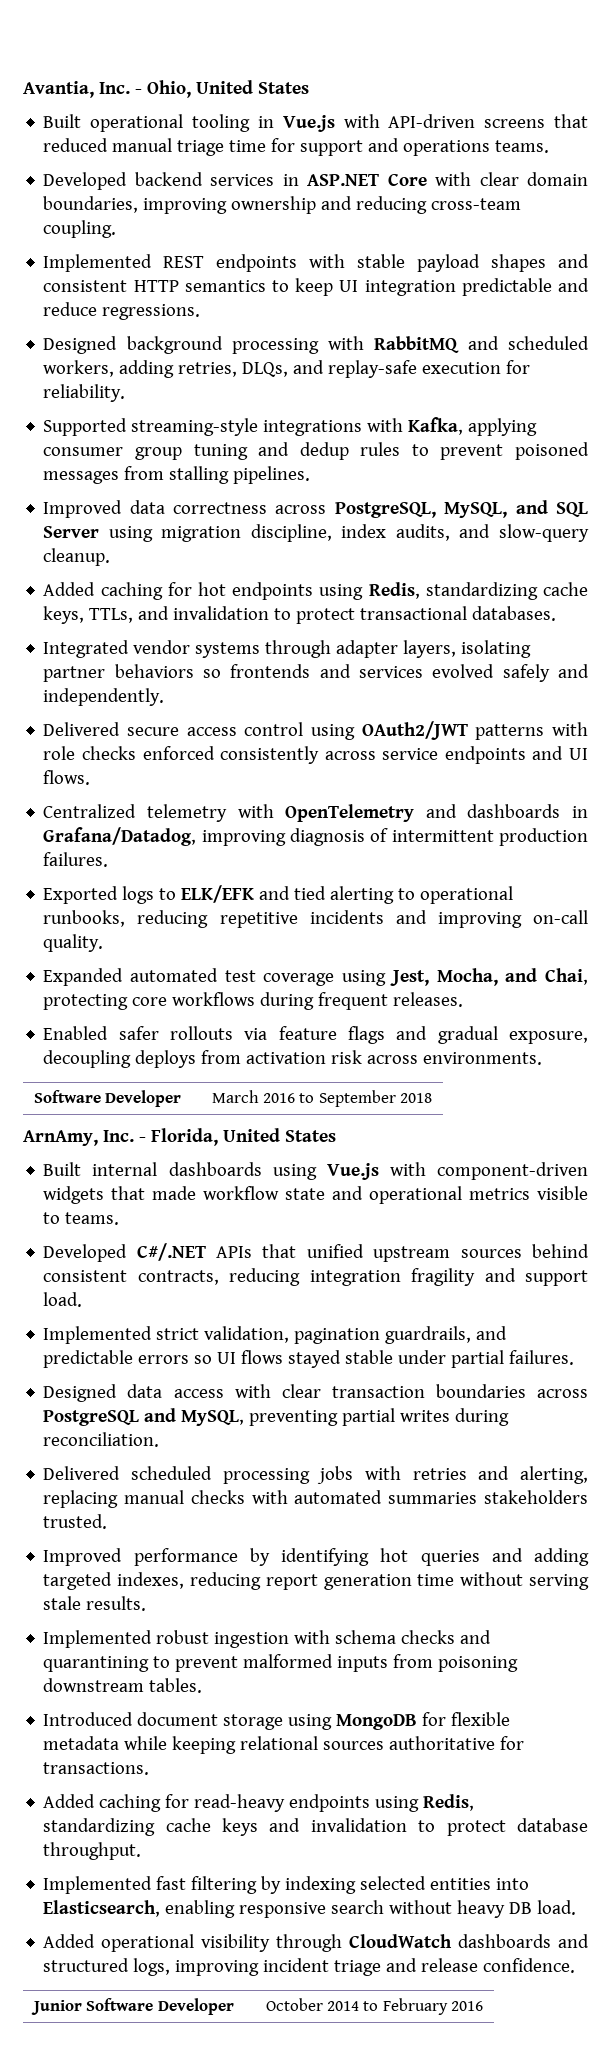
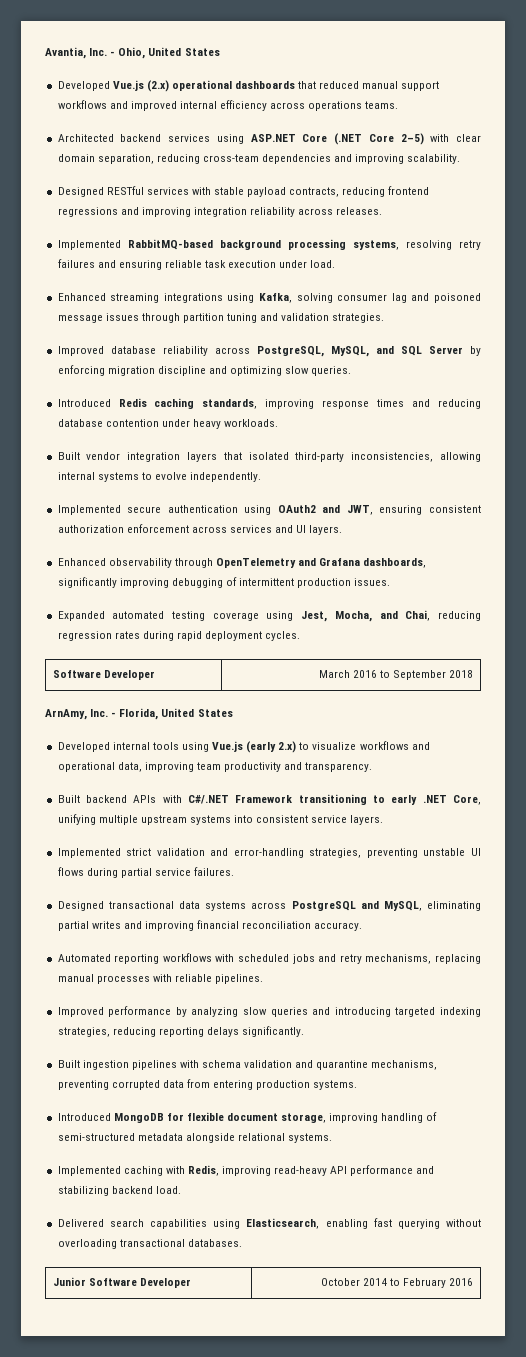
- Built operational tooling in Vue.js with API-driven screens that reduced manual triage time for support and operations teams.
+ Developed Vue.js (2.x) operational dashboards that reduced manual support workflows and improved internal efficiency across operations teams.
- Developed backend services in ASP.NET Core with clear domain boundaries, improving ownership and reducing cross-team coupling.
- Implemented REST endpoints with stable payload shapes and consistent HTTP semantics to keep UI integration predictable and reduce regressions.
- Designed background processing with RabbitMQ and scheduled workers, adding retries, DLQs, and replay-safe execution for reliability.
- Supported streaming-style integrations with Kafka, applying consumer group tuning and dedup rules to prevent poisoned messages from stalling pipelines.
- Improved data correctness across PostgreSQL, MySQL, and SQL Server using migration discipline, index audits, and slow-query cleanup.
- Added caching for hot endpoints using Redis, standardizing cache keys, TTLs, and invalidation to protect transactional databases.
- Integrated vendor systems through adapter layers, isolating partner behaviors so frontends and services evolved safely and independently.
- Delivered secure access control using OAuth2/JWT patterns with role checks enforced consistently across service endpoints and UI flows.
- Centralized telemetry with OpenTelemetry and dashboards in Grafana/Datadog, improving diagnosis of intermittent production failures.
- Exported logs to ELK/EFK and tied alerting to operational runbooks, reducing repetitive incidents and improving on-call quality.
+ Architected backend services using ASP.NET Core (.NET Core 2–5) with clear domain separation, reducing cross-team dependencies and improving scalability.
+ Designed RESTful services with stable payload contracts, reducing frontend regressions and improving integration reliability across releases.
+ Implemented RabbitMQ-based background processing systems, resolving retry failures and ensuring reliable task execution under load.
+ Enhanced streaming integrations using Kafka, solving consumer lag and poisoned message issues through partition tuning and validation strategies.
+ Improved database reliability across PostgreSQL, MySQL, and SQL Server by enforcing migration discipline and optimizing slow queries.
+ Introduced Redis caching standards, improving response times and reducing database contention under heavy workloads.
+ Built vendor integration layers that isolated third-party inconsistencies, allowing internal systems to evolve independently.
+ Implemented secure authentication using OAuth2 and JWT, ensuring consistent authorization enforcement across services and UI layers.
+ Enhanced observability through OpenTelemetry and Grafana dashboards, significantly improving debugging of intermittent production issues.
- Expanded automated test coverage using Jest, Mocha, and Chai, protecting core workflows during frequent releases.
- Enabled safer rollouts via feature flags and gradual exposure, decoupling deploys from activation risk across environments.
+ Expanded automated testing coverage using Jest, Mocha, and Chai, reducing regression rates during rapid deployment cycles.
- Built internal dashboards using Vue.js with component-driven widgets that made workflow state and operational metrics visible to teams.
- Developed C#/.NET APIs that unified upstream sources behind consistent contracts, reducing integration fragility and support load.
- Implemented strict validation, pagination guardrails, and predictable errors so UI flows stayed stable under partial failures.
- Designed data access with clear transaction boundaries across PostgreSQL and MySQL, preventing partial writes during reconciliation.
- Delivered scheduled processing jobs with retries and alerting, replacing manual checks with automated summaries stakeholders trusted.
- Improved performance by identifying hot queries and adding targeted indexes, reducing report generation time without serving stale results.
- Implemented robust ingestion with schema checks and quarantining to prevent malformed inputs from poisoning downstream tables.
- Introduced document storage using MongoDB for flexible metadata while keeping relational sources authoritative for transactions.
- Added caching for read-heavy endpoints using Redis, standardizing cache keys and invalidation to protect database throughput.
- Implemented fast filtering by indexing selected entities into Elasticsearch, enabling responsive search without heavy DB load.
- Added operational visibility through CloudWatch dashboards and structured logs, improving incident triage and release confidence.
+ Developed internal tools using Vue.js (early 2.x) to visualize workflows and operational data, improving team productivity and transparency.
+ Built backend APIs with C#/.NET Framework transitioning to early .NET Core, unifying multiple upstream systems into consistent service layers.
+ Implemented strict validation and error-handling strategies, preventing unstable UI flows during partial service failures.
+ Designed transactional data systems across PostgreSQL and MySQL, eliminating partial writes and improving financial reconciliation accuracy.
+ Automated reporting workflows with scheduled jobs and retry mechanisms, replacing manual processes with reliable pipelines.
+ Improved performance by analyzing slow queries and introducing targeted indexing strategies, reducing reporting delays significantly.
+ Built ingestion pipelines with schema validation and quarantine mechanisms, preventing corrupted data from entering production systems.
+ Introduced MongoDB for flexible document storage, improving handling of semi-structured metadata alongside relational systems.
+ Implemented caching with Redis, improving read-heavy API performance and stabilizing backend load.
+ Delivered search capabilities using Elasticsearch, enabling fast querying without overloading transactional databases.

